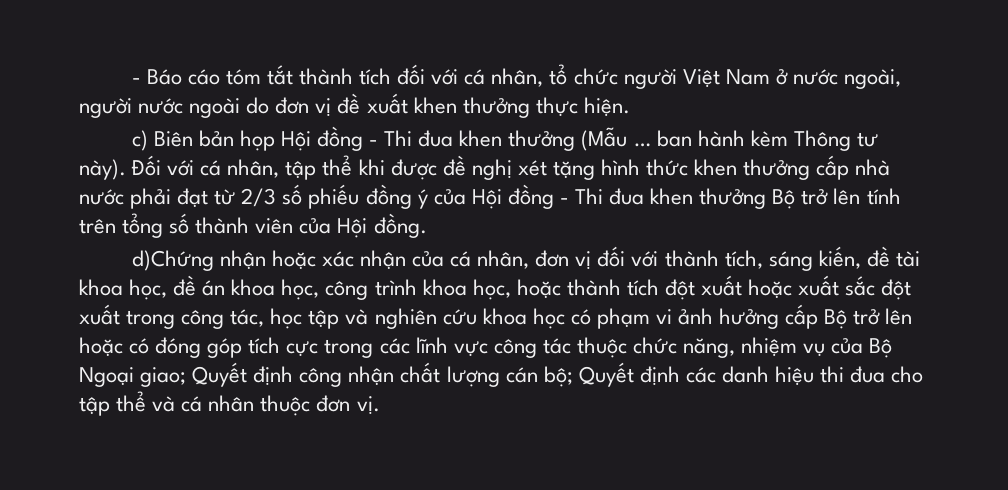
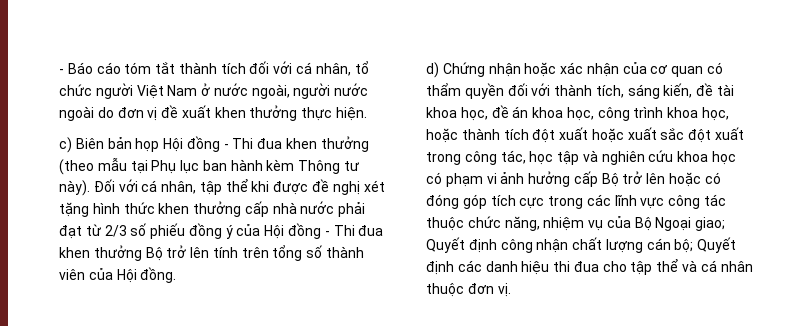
- c) Biên bản họp Hội đồng - Thi đua khen thưởng (Mẫu … ban hành kèm Thông tư này).
+ c) Biên bản họp Hội đồng - Thi đua khen thưởng (theo mẫu tại Phụ lục ban hành kèm Thông tư này).
- d)Chứng nhận hoặc xác nhận của cá nhân, đơn vị đối với thành tích, sáng kiến, đề tài khoa học, đề án khoa học, công trình khoa học, hoặc thành tích đột xuất hoặc xuất sắc đột xuất trong công tác, học tập và nghiên cứu khoa học có phạm vi ảnh hưởng cấp Bộ trở lên hoặc có đóng góp tích cực trong các lĩnh vực công tác thuộc chức năng, nhiệm vụ của Bộ Ngoại giao;
+ d) Chứng nhận hoặc xác nhận của cơ quan có thẩm quyền đối với thành tích, sáng kiến, đề tài khoa học, đề án khoa học, công trình khoa học, hoặc thành tích đột xuất hoặc xuất sắc đột xuất trong công tác, học tập và nghiên cứu khoa học có phạm vi ảnh hưởng cấp Bộ trở lên hoặc có đóng góp tích cực trong các lĩnh vực công tác thuộc chức năng, nhiệm vụ của Bộ Ngoại giao;

